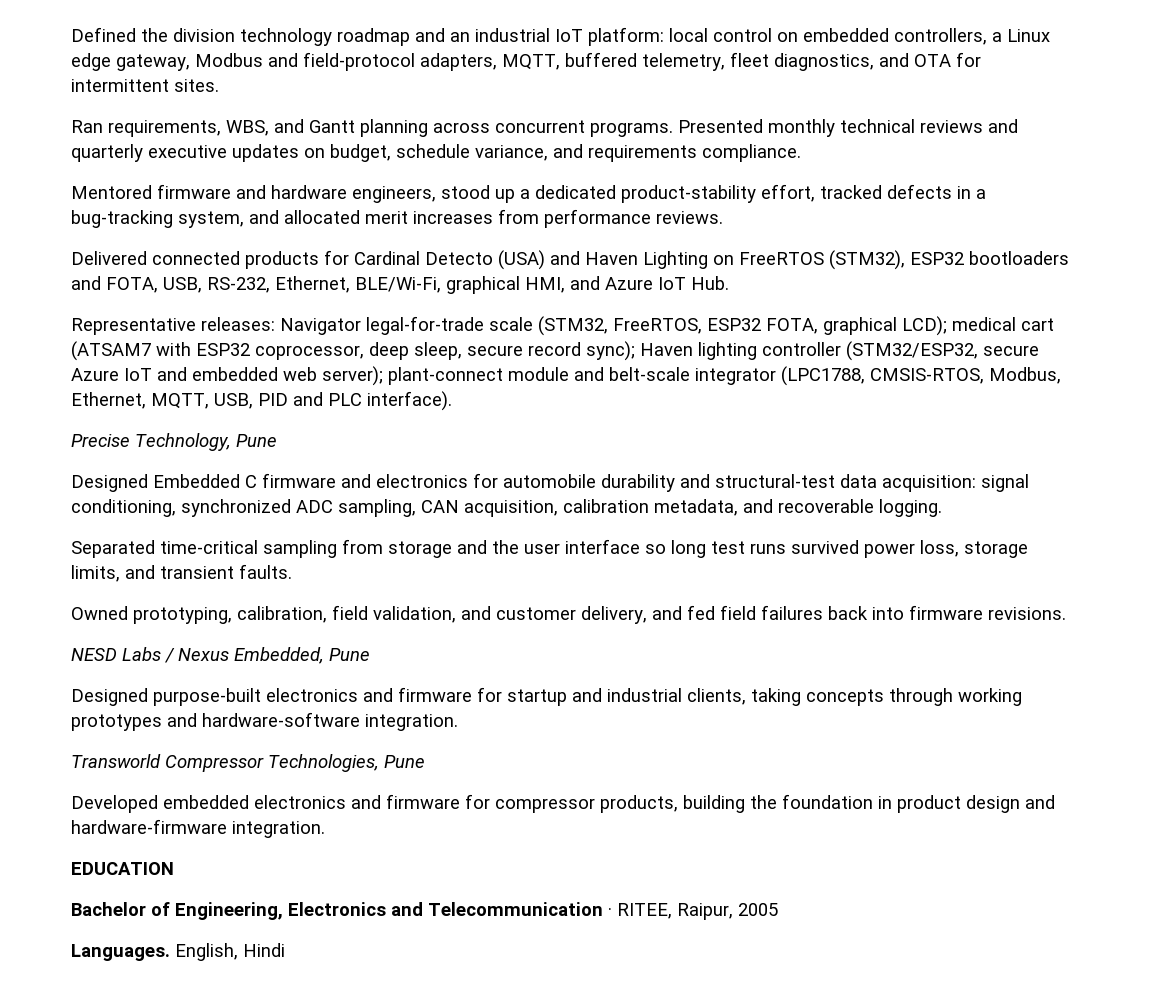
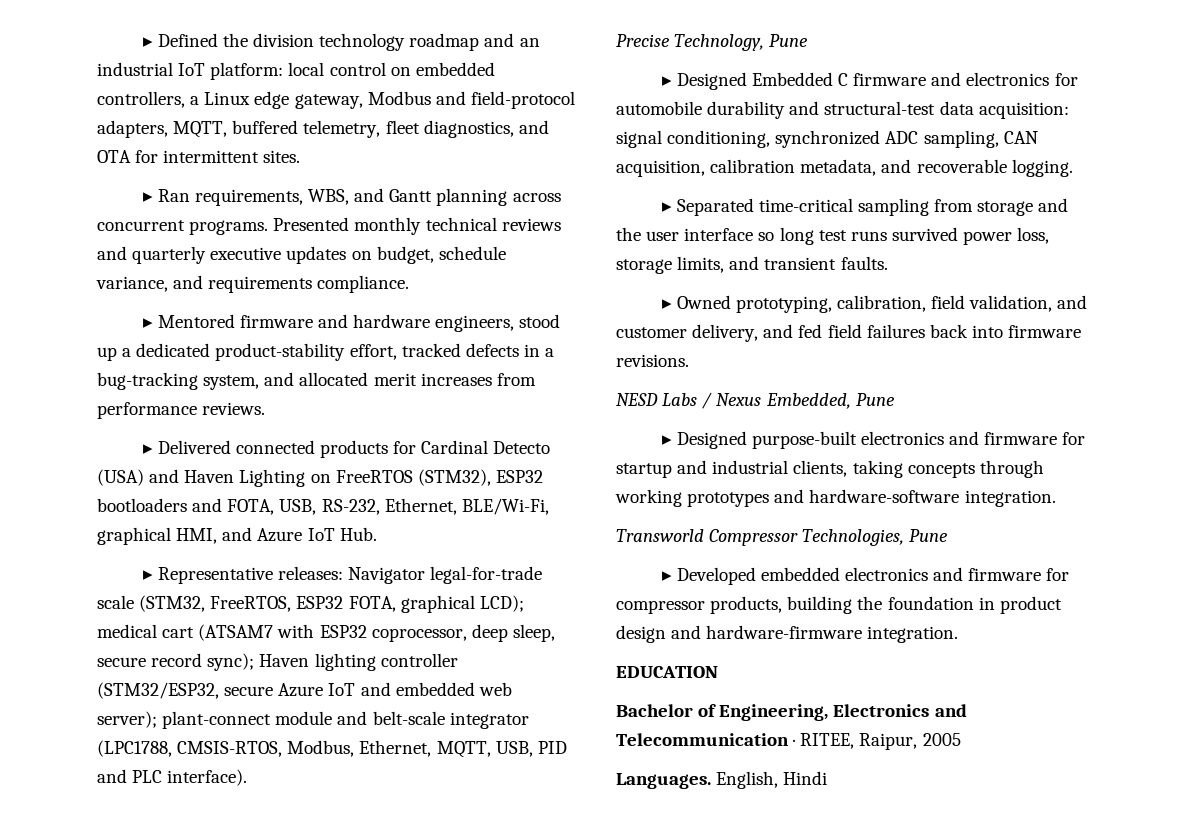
- Defined the division technology roadmap and an industrial IoT platform: local control on embedded controllers, a Linux edge gateway, Modbus and field-protocol adapters, MQTT, buffered telemetry, fleet diagnostics, and OTA for intermittent sites.
+ ▸ Defined the division technology roadmap and an industrial IoT platform: local control on embedded controllers, a Linux edge gateway, Modbus and field-protocol adapters, MQTT, buffered telemetry, fleet diagnostics, and OTA for intermittent sites.
- Ran requirements, WBS, and Gantt planning across concurrent programs.
+ ▸ Ran requirements, WBS, and Gantt planning across concurrent programs.
- Mentored firmware and hardware engineers, stood up a dedicated product-stability effort, tracked defects in a bug-tracking system, and allocated merit increases from performance reviews.
+ ▸ Mentored firmware and hardware engineers, stood up a dedicated product-stability effort, tracked defects in a bug-tracking system, and allocated merit increases from performance reviews.
- Delivered connected products for Cardinal Detecto (USA) and Haven Lighting on FreeRTOS (STM32), ESP32 bootloaders and FOTA, USB, RS-232, Ethernet, BLE/Wi-Fi, graphical HMI, and Azure IoT Hub.
+ ▸ Delivered connected products for Cardinal Detecto (USA) and Haven Lighting on FreeRTOS (STM32), ESP32 bootloaders and FOTA, USB, RS-232, Ethernet, BLE/Wi-Fi, graphical HMI, and Azure IoT Hub.
- Representative releases: Navigator legal-for-trade scale (STM32, FreeRTOS, ESP32 FOTA, graphical LCD); medical cart (ATSAM7 with ESP32 coprocessor, deep sleep, secure record sync); Haven lighting controller (STM32/ESP32, secure Azure IoT and embedded web server); plant-connect module and belt-scale integrator (LPC1788, CMSIS-RTOS, Modbus, Ethernet, MQTT, USB, PID and PLC interface).
+ ▸ Representative releases: Navigator legal-for-trade scale (STM32, FreeRTOS, ESP32 FOTA, graphical LCD); medical cart (ATSAM7 with ESP32 coprocessor, deep sleep, secure record sync); Haven lighting controller (STM32/ESP32, secure Azure IoT and embedded web server); plant-connect module and belt-scale integrator (LPC1788, CMSIS-RTOS, Modbus, Ethernet, MQTT, USB, PID and PLC interface).
- Designed Embedded C firmware and electronics for automobile durability and structural-test data acquisition: signal conditioning, synchronized ADC sampling, CAN acquisition, calibration metadata, and recoverable logging.
+ ▸ Designed Embedded C firmware and electronics for automobile durability and structural-test data acquisition: signal conditioning, synchronized ADC sampling, CAN acquisition, calibration metadata, and recoverable logging.
- Separated time-critical sampling from storage and the user interface so long test runs survived power loss, storage limits, and transient faults.
+ ▸ Separated time-critical sampling from storage and the user interface so long test runs survived power loss, storage limits, and transient faults.
- Owned prototyping, calibration, field validation, and customer delivery, and fed field failures back into firmware revisions.
+ ▸ Owned prototyping, calibration, field validation, and customer delivery, and fed field failures back into firmware revisions.
- Designed purpose-built electronics and firmware for startup and industrial clients, taking concepts through working prototypes and hardware-software integration.
+ ▸ Designed purpose-built electronics and firmware for startup and industrial clients, taking concepts through working prototypes and hardware-software integration.
- Developed embedded electronics and firmware for compressor products, building the foundation in product design and hardware-firmware integration.
+ ▸ Developed embedded electronics and firmware for compressor products, building the foundation in product design and hardware-firmware integration.

